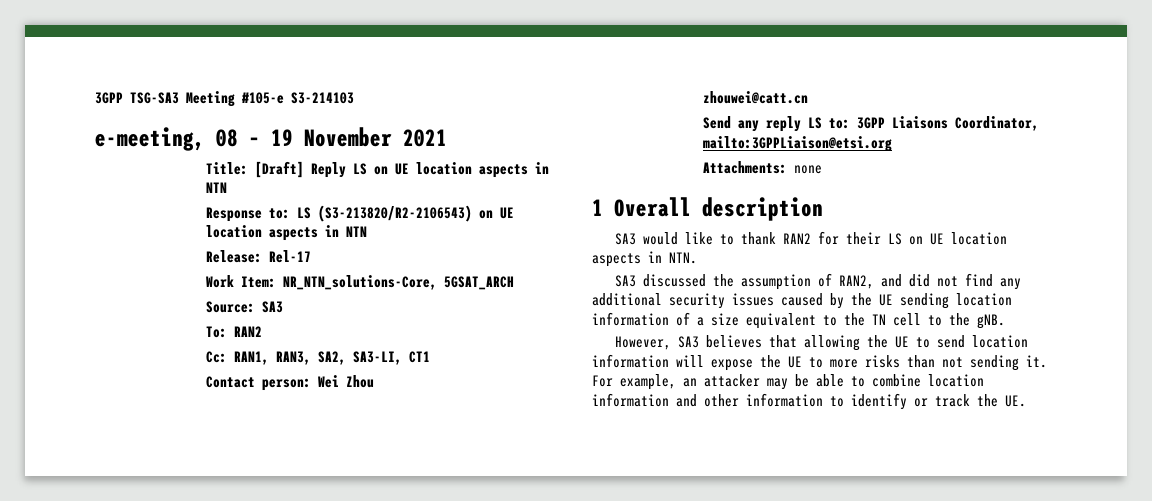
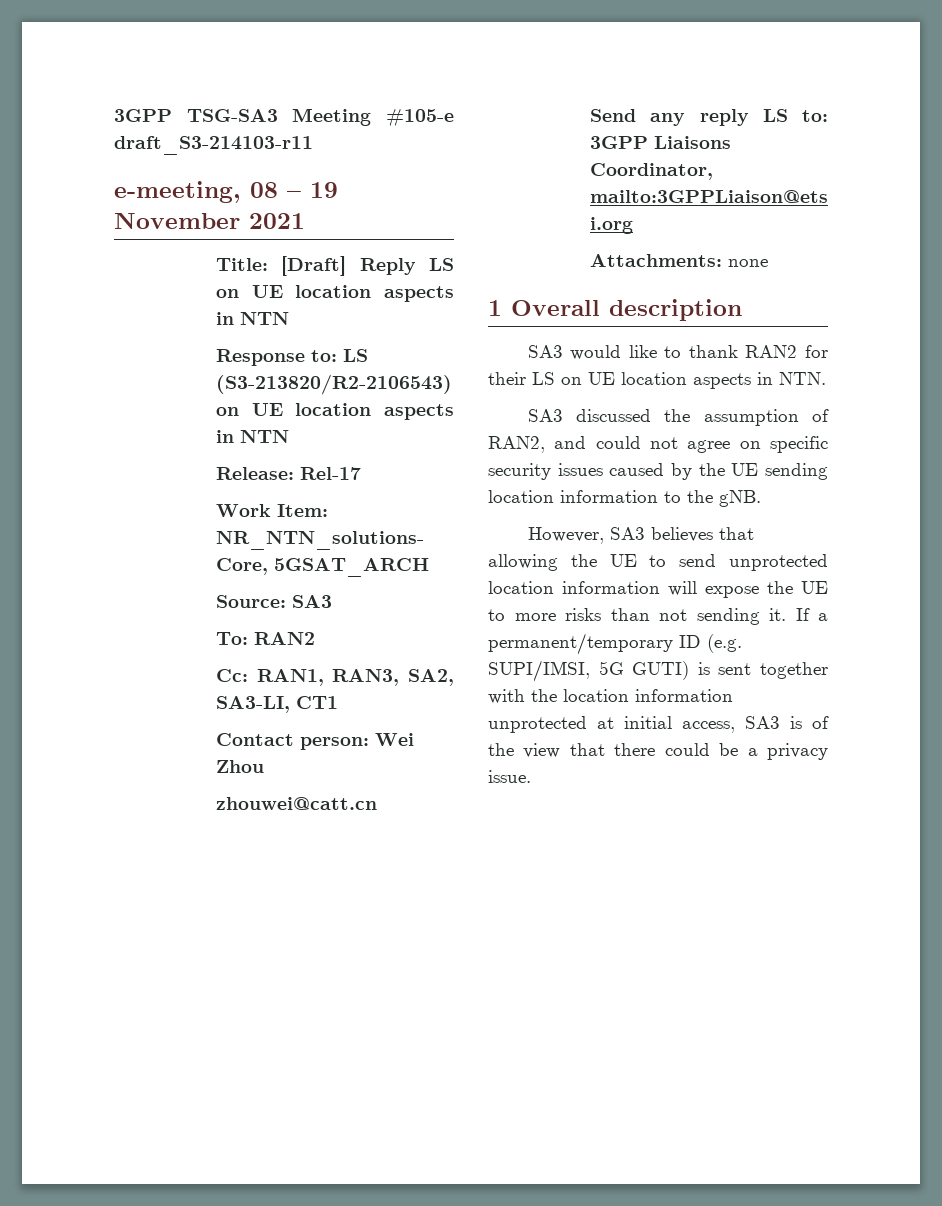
- 3GPP TSG-SA3 Meeting #105-e S3-214103
+ 3GPP TSG-SA3 Meeting #105-e draft_S3-214103-r11
- SA3 discussed the assumption of RAN2, and did not find any additional security issues caused by the UE sending location information of a size equivalent to the TN cell to the gNB.
+ SA3 discussed the assumption of RAN2, and could not agree on specific security issues caused by the UE sending location information to the gNB.
- However, SA3 believes that allowing the UE to send location information will expose the UE to more risks than not sending it.
+ However, SA3 believes that allowing the UE to send unprotected location information will expose the UE to more risks than not sending it.
- For example, an attacker may be able to combine location information and other information to identify or track the UE.
+ If a permanent/temporary ID (e.g. SUPI/IMSI, 5G GUTI) is sent together with the location information unprotected at initial access, SA3 is of the view that there could be a privacy issue.

